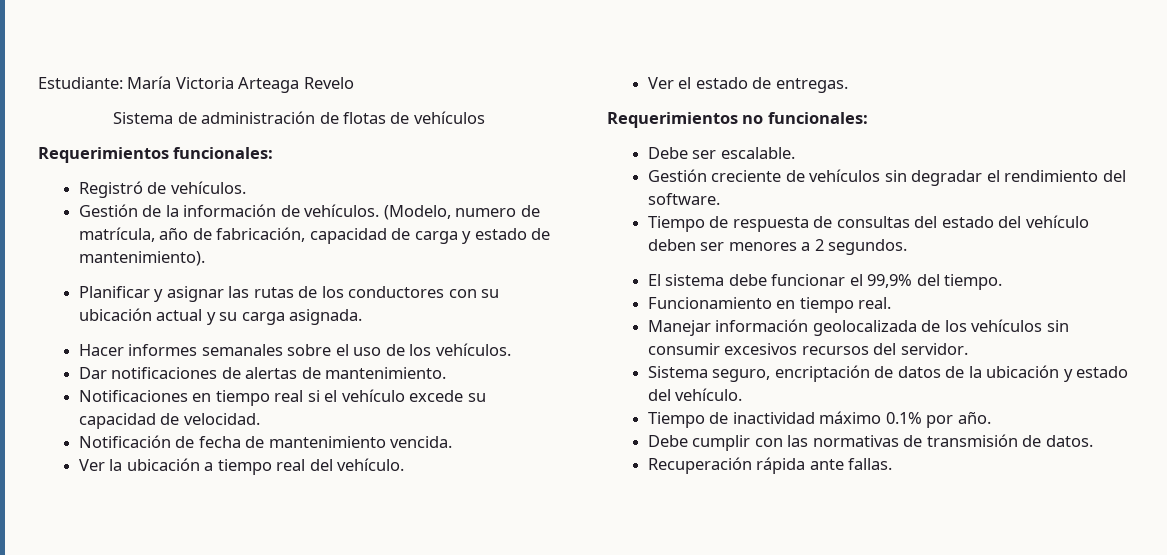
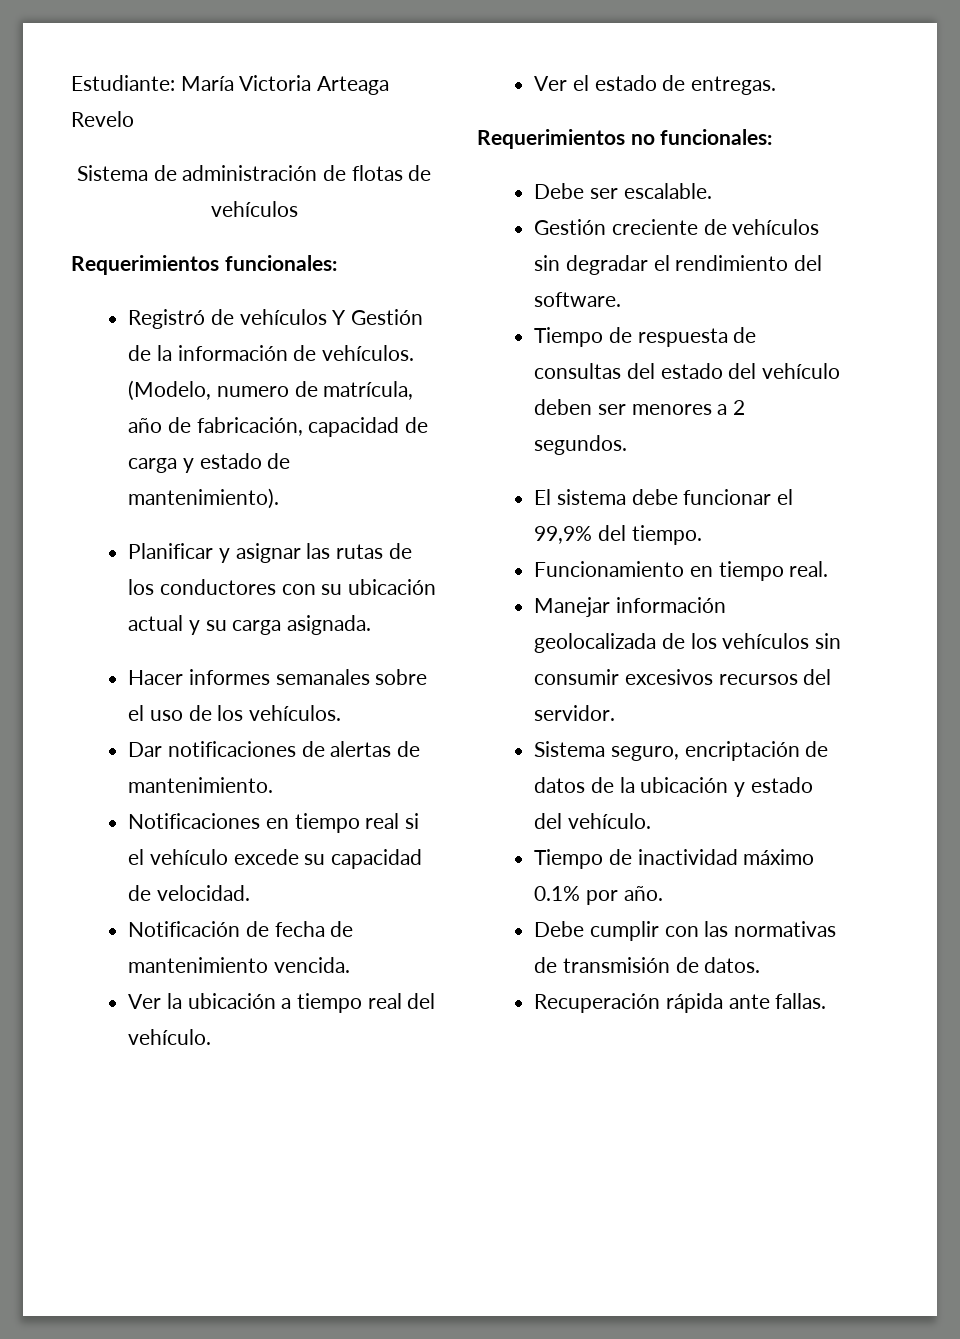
- Registró de vehículos.
- Gestión de la información de vehículos.
+ Registró de vehículos Y Gestión de la información de vehículos.

